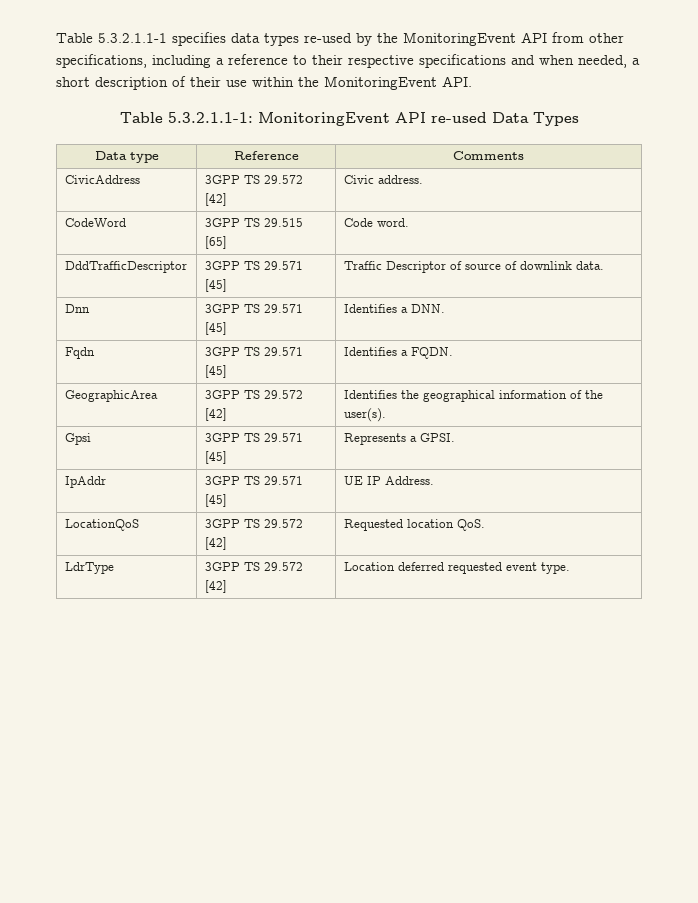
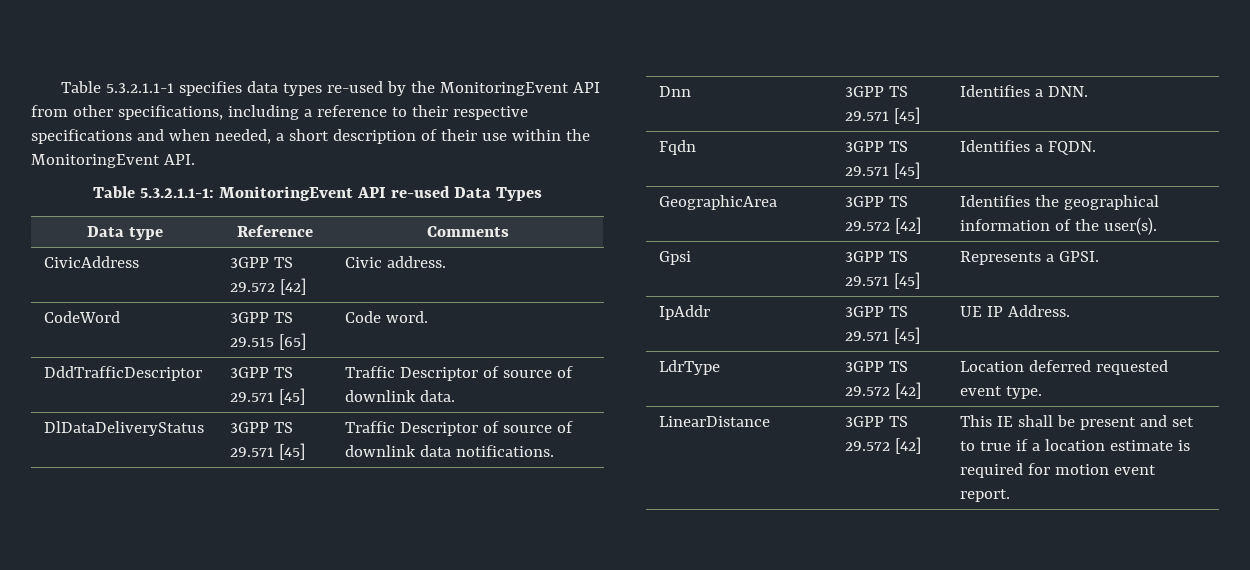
+ DlDataDeliveryStatus | 3GPP TS 29.571 [45] | Traffic Descriptor of source of downlink data notifications.
- LocationQoS | 3GPP TS 29.572 [42] | Requested location QoS.
+ LinearDistance | 3GPP TS 29.572 [42] | This IE shall be present and set to true if a location estimate is required for motion event report.

